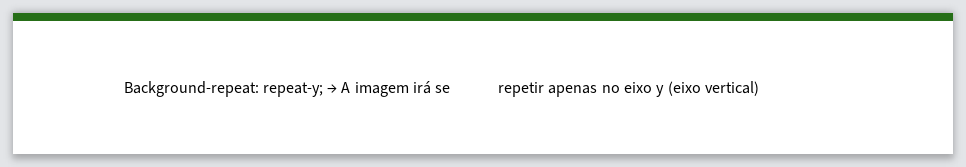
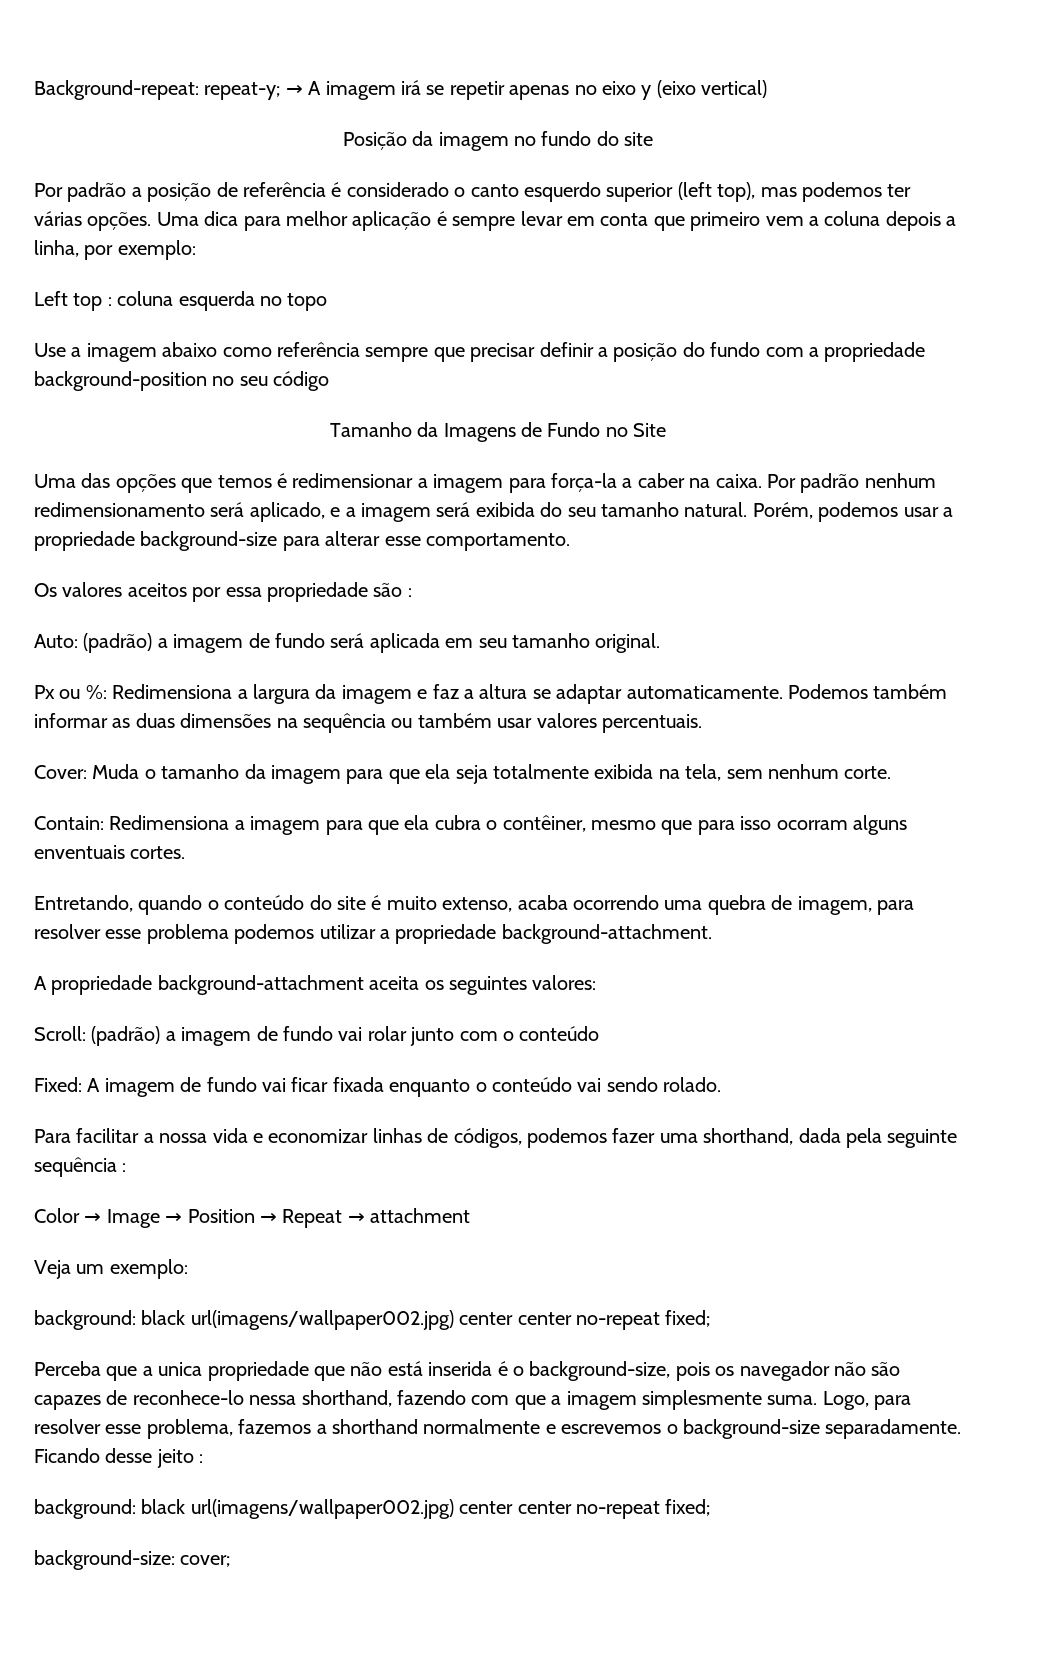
+ Posição da imagem no fundo do site
+ Por padrão a posição de referência é considerado o canto esquerdo superior (left top), mas podemos ter várias opções. Uma dica para melhor aplicação é sempre levar em conta que primeiro vem a coluna depois a linha, por exemplo:
+ Left top : coluna esquerda no topo
+ Use a imagem abaixo como referência sempre que precisar definir a posição do fundo com a propriedade background-position no seu código
+ Tamanho da Imagens de Fundo no Site
+ Uma das opções que temos é redimensionar a imagem para força-la a caber na caixa. Por padrão nenhum redimensionamento será aplicado, e a imagem será exibida do seu tamanho natural. Porém, podemos usar a propriedade background-size para alterar esse comportamento.
+ Os valores aceitos por essa propriedade são :
+ Auto: (padrão) a imagem de fundo será aplicada em seu tamanho original.
+ Px ou %: Redimensiona a largura da imagem e faz a altura se adaptar automaticamente. Podemos também informar as duas dimensões na sequência ou também usar valores percentuais.
+ Cover: Muda o tamanho da imagem para que ela seja totalmente exibida na tela, sem nenhum corte.
+ Contain: Redimensiona a imagem para que ela cubra o contêiner, mesmo que para isso ocorram alguns enventuais cortes.
+ Entretando, quando o conteúdo do site é muito extenso, acaba ocorrendo uma quebra de imagem, para resolver esse problema podemos utilizar a propriedade background-attachment.
+ A propriedade background-attachment aceita os seguintes valores:
+ Scroll: (padrão) a imagem de fundo vai rolar junto com o conteúdo
+ Fixed: A imagem de fundo vai ficar fixada enquanto o conteúdo vai sendo rolado.
+ Para facilitar a nossa vida e economizar linhas de códigos, podemos fazer uma shorthand, dada pela seguinte sequência :
+ Color → Image → Position → Repeat → attachment
+ Veja um exemplo:
+ background: black url(imagens/wallpaper002.jpg) center center no-repeat fixed;
+ Perceba que a unica propriedade que não está inserida é o background-size, pois os navegador não são capazes de reconhece-lo nessa shorthand, fazendo com que a imagem simplesmente suma. Logo, para resolver esse problema, fazemos a shorthand normalmente e escrevemos o background-size separadamente. Ficando desse jeito :
+ background: black url(imagens/wallpaper002.jpg) center center no-repeat fixed;
+ background-size: cover;

